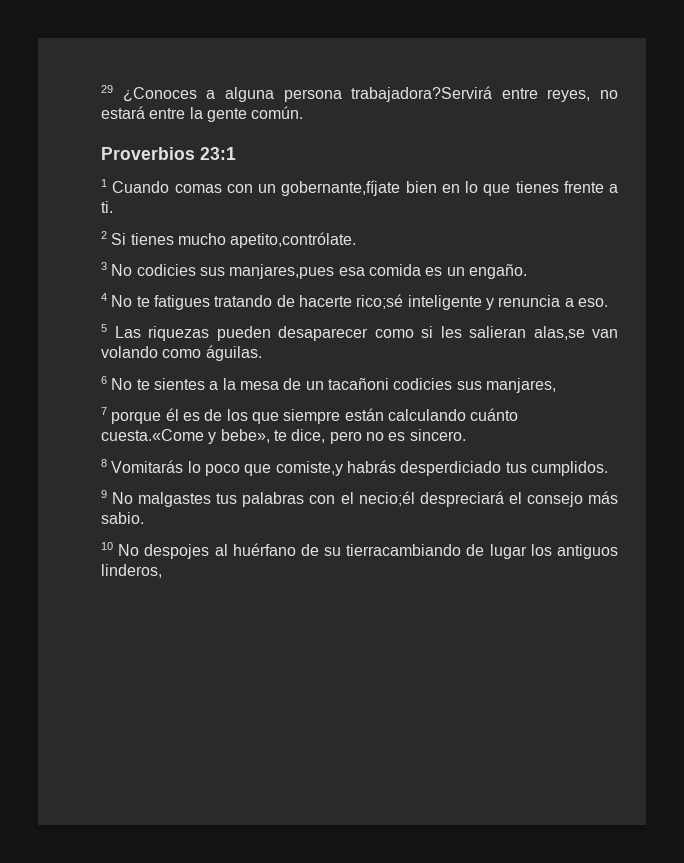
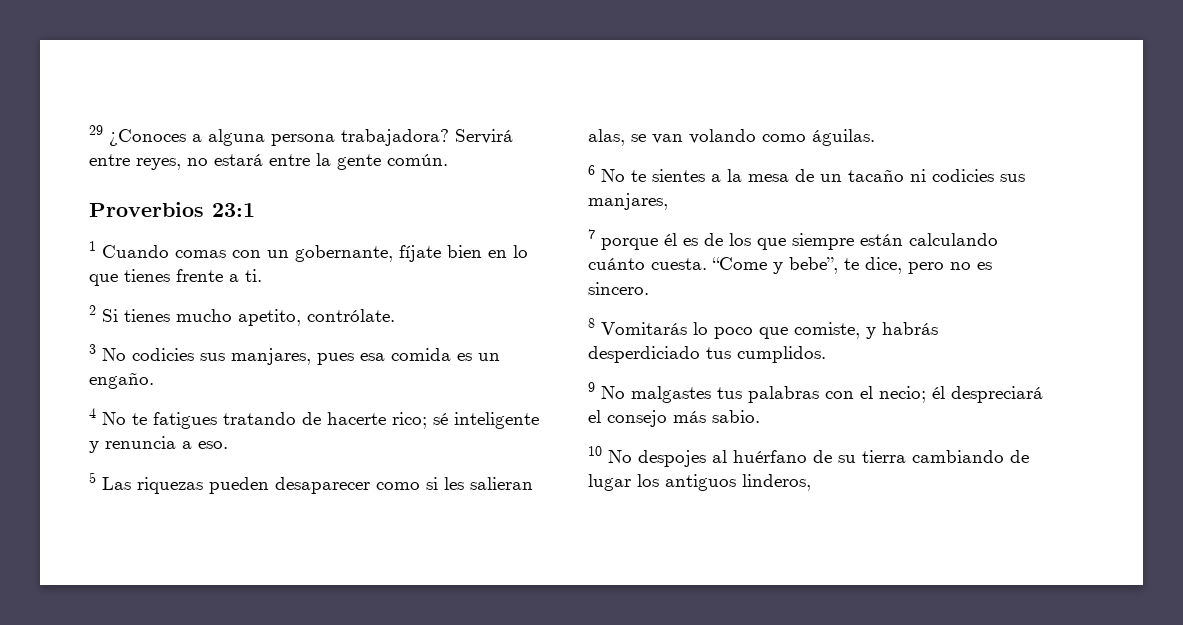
- 29 ¿Conoces a alguna persona trabajadora?Servirá entre reyes, no estará entre la gente común.
+ 29 ¿Conoces a alguna persona trabajadora? Servirá entre reyes, no estará entre la gente común.
- 1 Cuando comas con un gobernante,fíjate bien en lo que tienes frente a ti.
+ 1 Cuando comas con un gobernante, fíjate bien en lo que tienes frente a ti.
- 2 Si tienes mucho apetito,contrólate.
+ 2 Si tienes mucho apetito, contrólate.
- 3 No codicies sus manjares,pues esa comida es un engaño.
+ 3 No codicies sus manjares, pues esa comida es un engaño.
- 4 No te fatigues tratando de hacerte rico;sé inteligente y renuncia a eso.
+ 4 No te fatigues tratando de hacerte rico; sé inteligente y renuncia a eso.
- 5 Las riquezas pueden desaparecer como si les salieran alas,se van volando como águilas.
+ 5 Las riquezas pueden desaparecer como si les salieran alas, se van volando como águilas.
- 6 No te sientes a la mesa de un tacañoni codicies sus manjares,
+ 6 No te sientes a la mesa de un tacaño ni codicies sus manjares,
- 7 porque él es de los que siempre están calculando cuánto cuesta.«Come y bebe», te dice, pero no es sincero.
+ 7 porque él es de los que siempre están calculando cuánto cuesta. “Come y bebe”, te dice, pero no es sincero.
- 8 Vomitarás lo poco que comiste,y habrás desperdiciado tus cumplidos.
+ 8 Vomitarás lo poco que comiste, y habrás desperdiciado tus cumplidos.
- 9 No malgastes tus palabras con el necio;él despreciará el consejo más sabio.
+ 9 No malgastes tus palabras con el necio; él despreciará el consejo más sabio.
- 10 No despojes al huérfano de su tierracambiando de lugar los antiguos linderos,
+ 10 No despojes al huérfano de su tierra cambiando de lugar los antiguos linderos,

